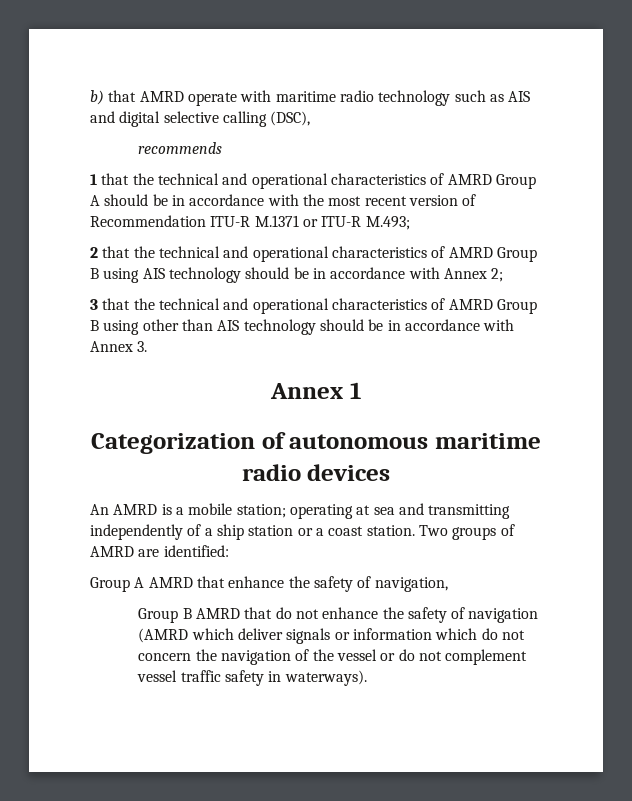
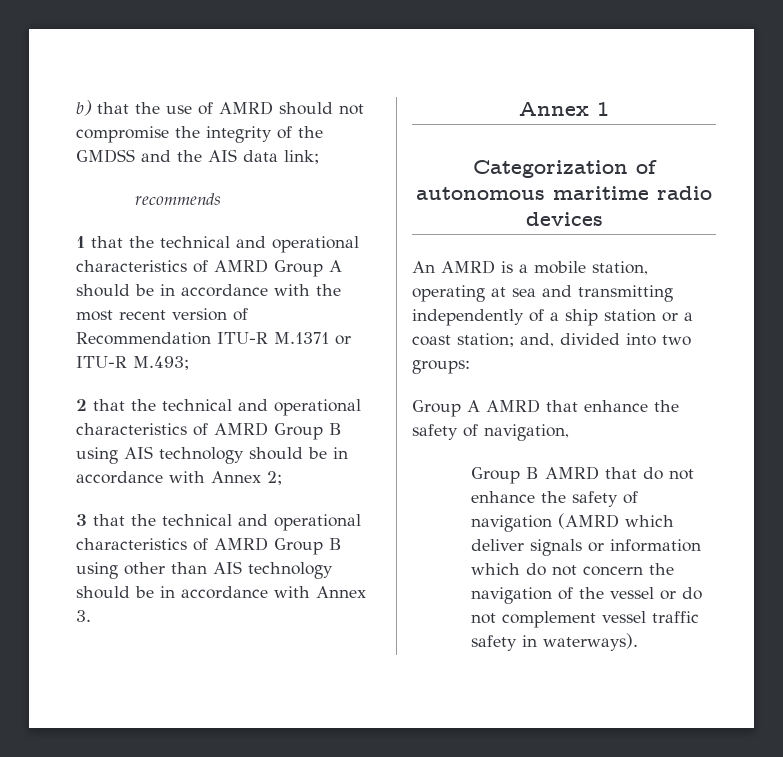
- b) that AMRD operate with maritime radio technology such as AIS and digital selective calling (DSC),
+ b) that the use of AMRD should not compromise the integrity of the GMDSS and the AIS data link;
- An AMRD is a mobile station; operating at sea and transmitting independently of a ship station or a coast station. Two groups of AMRD are identified:
+ An AMRD is a mobile station, operating at sea and transmitting independently of a ship station or a coast station; and, divided into two groups:

